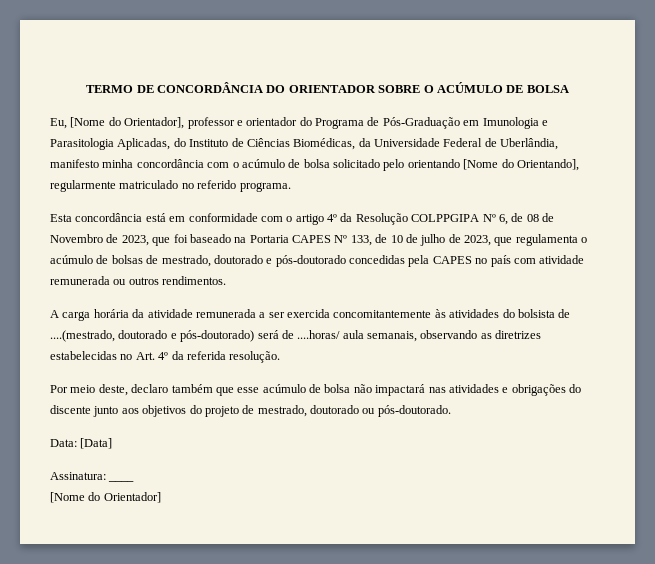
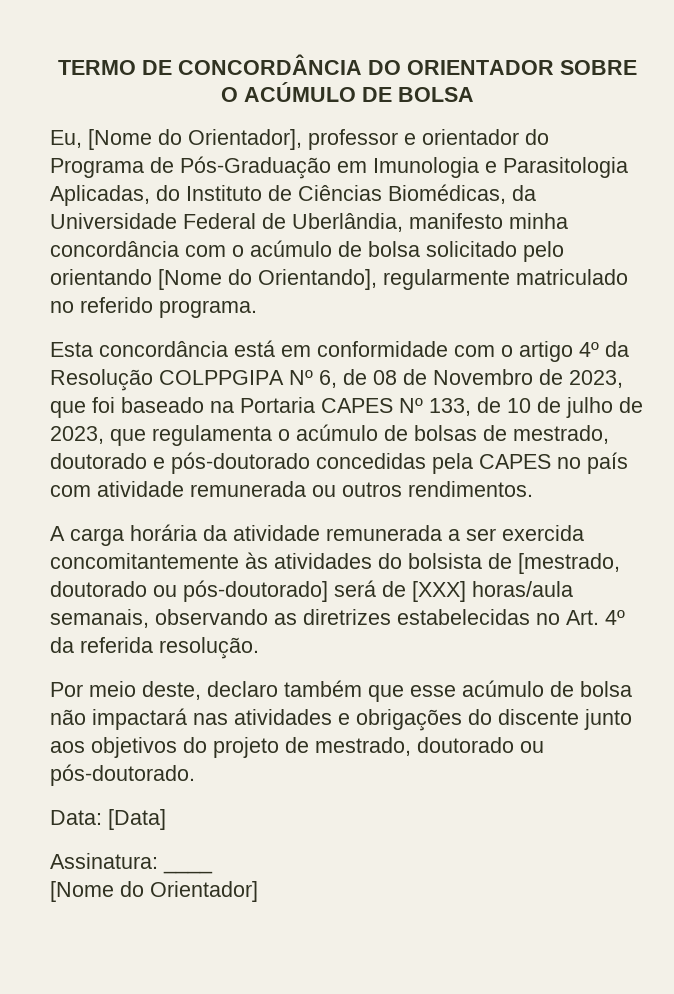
- A carga horária da atividade remunerada a ser exercida concomitantemente às atividades do bolsista de ....(mestrado, doutorado e pós-doutorado) será de ....horas/ aula semanais, observando as diretrizes estabelecidas no Art. 4º da referida resolução.
+ A carga horária da atividade remunerada a ser exercida concomitantemente às atividades do bolsista de [mestrado, doutorado ou pós-doutorado] será de [XXX] horas/aula semanais, observando as diretrizes estabelecidas no Art. 4º da referida resolução.

